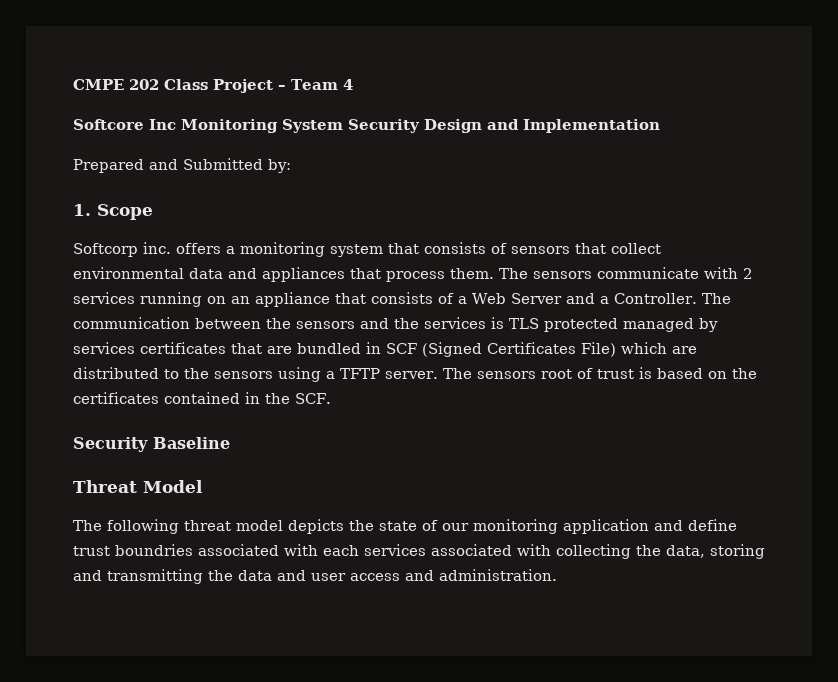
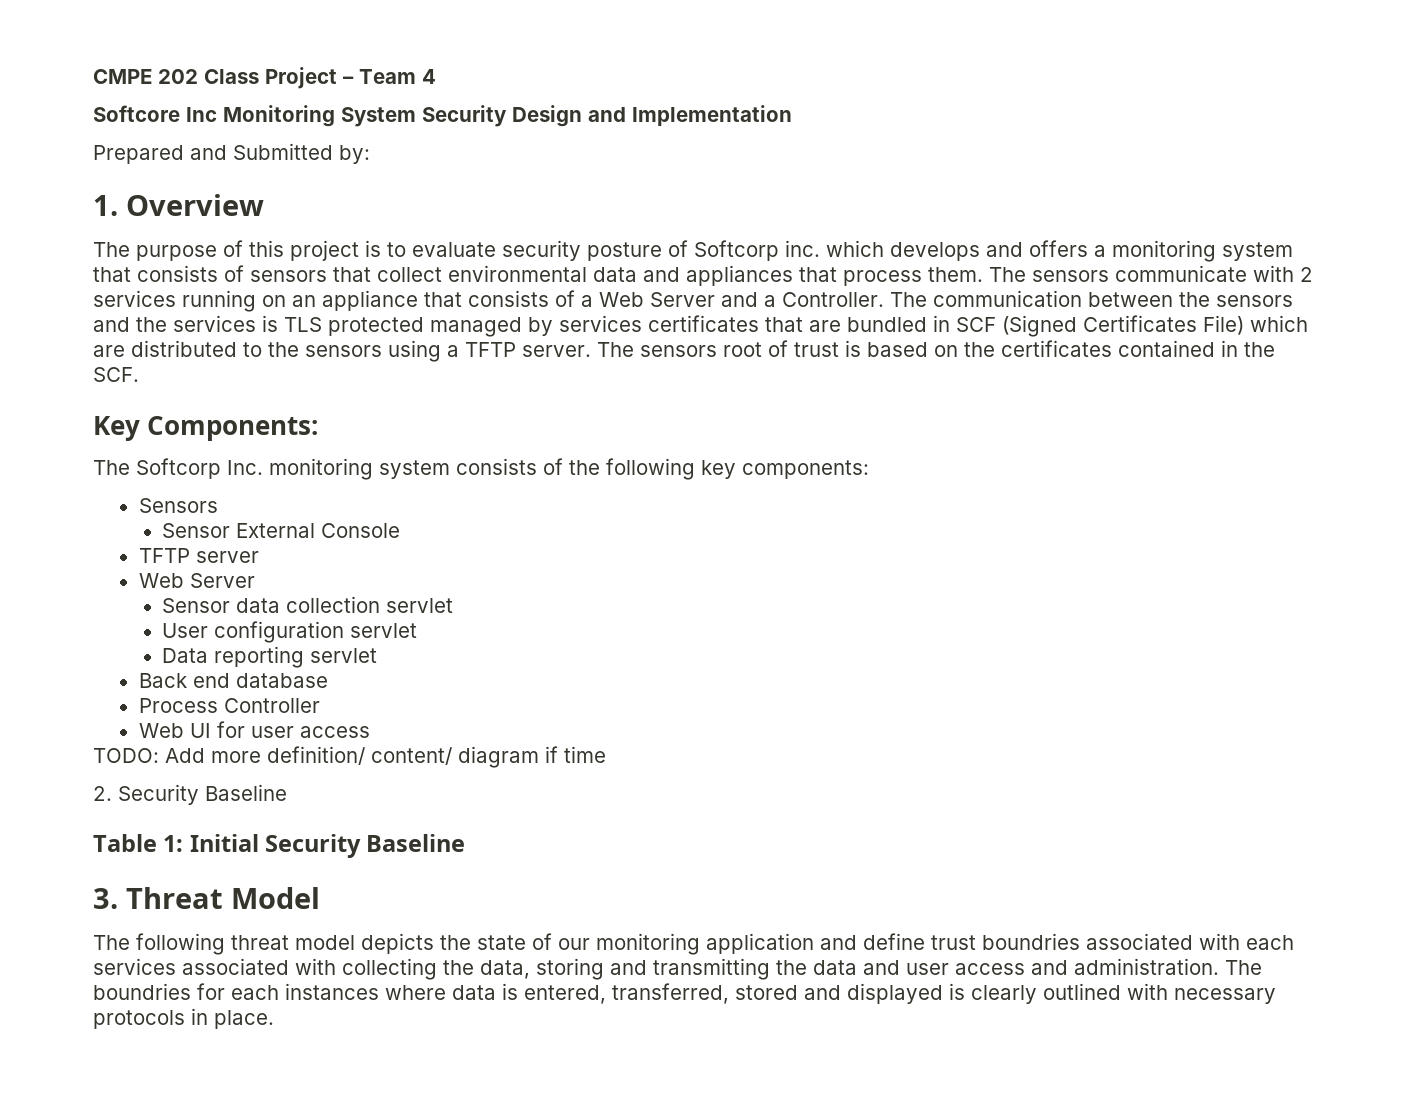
- 1. Scope
- Softcorp inc. offers a monitoring system that consists of sensors that collect environmental data and appliances that process them.
+ 1. Overview
+ The purpose of this project is to evaluate security posture of Softcorp inc. which develops and offers a monitoring system that consists of sensors that collect environmental data and appliances that process them.
- Security Baseline
- Threat Model
+ Key Components:
+ The Softcorp Inc. monitoring system consists of the following key components:
+ Sensors
+ Sensor External Console
+ TFTP server
+ Web Server
+ Sensor data collection servlet
+ User configuration servlet
+ Data reporting servlet
+ Back end database
+ Process Controller
+ Web UI for user access
+ TODO: Add more definition/ content/ diagram if time
+ 2. Security Baseline
+ Table 1: Initial Security Baseline
+ 3. Threat Model
+ The boundries for each instances where data is entered, transferred, stored and displayed is clearly outlined with necessary protocols in place.

